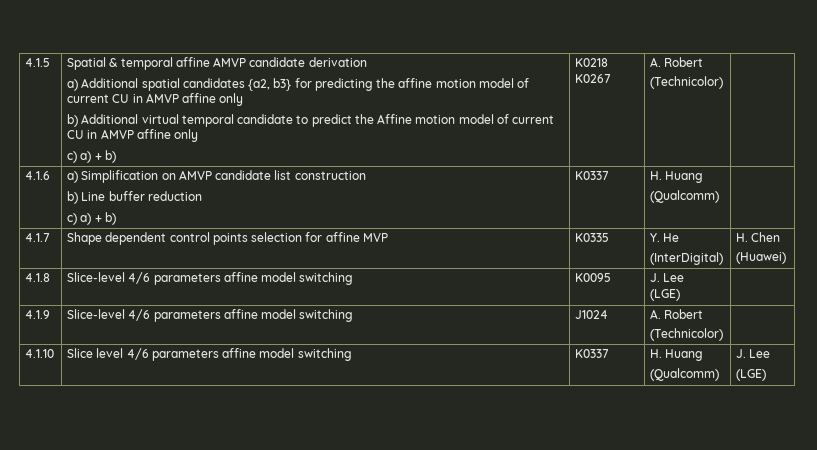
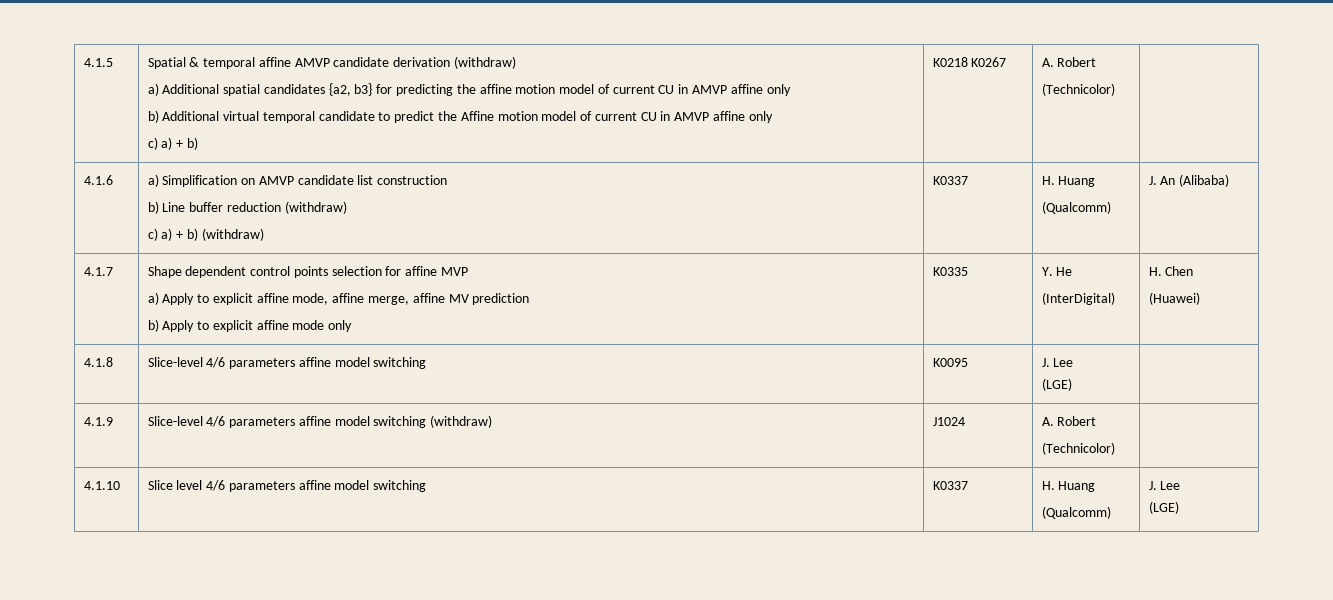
- Spatial & temporal affine AMVP candidate derivation
+ Spatial & temporal affine AMVP candidate derivation (withdraw)
  4.1.6 | a) Simplification on AMVP candidate list construction
- b) Line buffer reduction
- c) a) + b) | K0337 | H. Huang
- (Qualcomm) |
+ b) Line buffer reduction (withdraw)
+ c) a) + b) (withdraw) | K0337 | H. Huang
+ (Qualcomm) | J. An (Alibaba)
- 4.1.7 | Shape dependent control points selection for affine MVP | K0335 | Y. He
+ 4.1.7 | Shape dependent control points selection for affine MVP
+ a) Apply to explicit affine mode, affine merge, affine MV prediction
+ b) Apply to explicit affine mode only | K0335 | Y. He
- 4.1.9 | Slice-level 4/6 parameters affine model switching | J1024 | A. Robert
+ 4.1.9 | Slice-level 4/6 parameters affine model switching (withdraw) | J1024 | A. Robert

